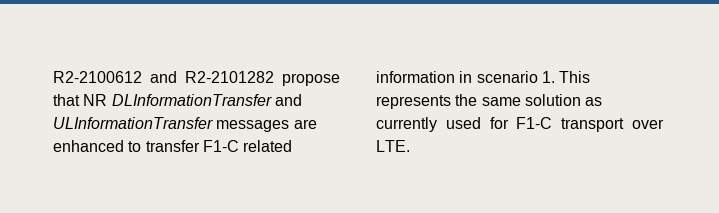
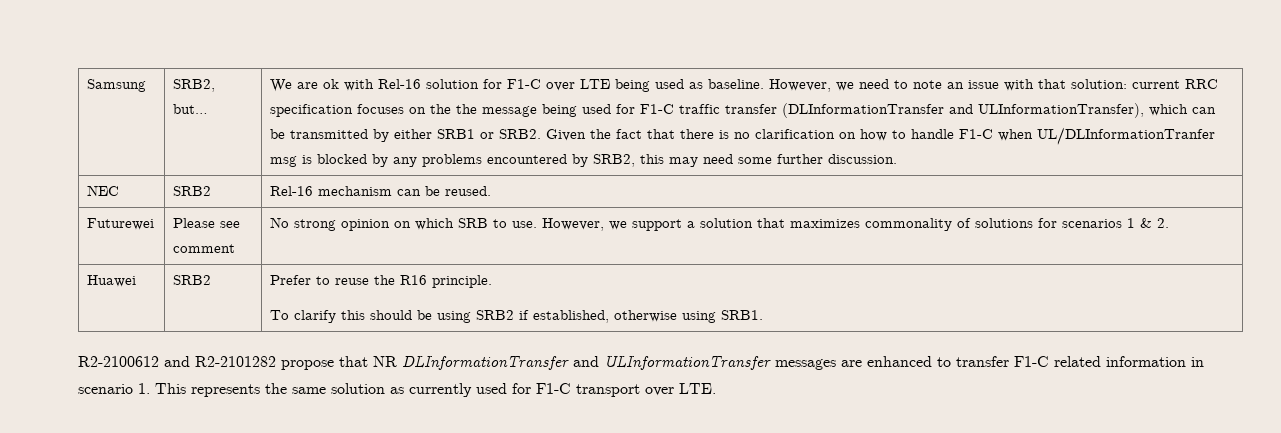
+ Samsung | SRB2, but… | We are ok with Rel-16 solution for F1-C over LTE being used as baseline. However, we need to note an issue with that solution: current RRC specification focuses on the the message being used for F1-C traffic transfer (DLInformationTransfer and ULInformationTransfer), which can be transmitted by either SRB1 or SRB2. Given the fact that there is no clarification on how to handle F1-C when UL/DLInformationTranfer msg is blocked by any problems encountered by SRB2, this may need some further discussion.
+ NEC | SRB2 | Rel-16 mechanism can be reused.
+ Futurewei | Please see comment | No strong opinion on which SRB to use. However, we support a solution that maximizes commonality of solutions for scenarios 1 & 2.
+ Huawei | SRB2 | Prefer to reuse the R16 principle.
+ To clarify this should be using SRB2 if established, otherwise using SRB1.

